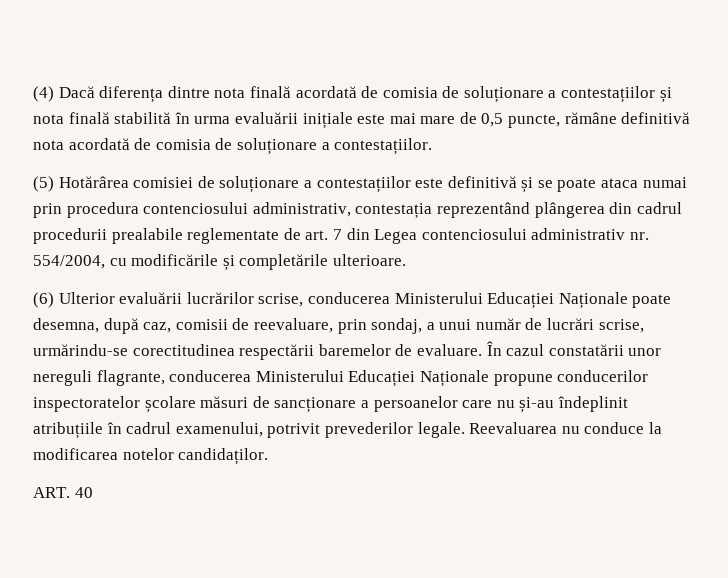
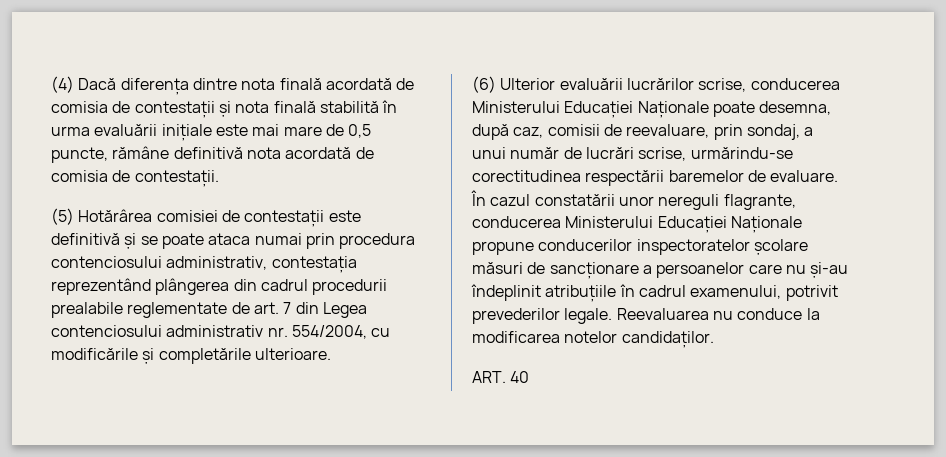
- (4) Dacă diferența dintre nota finală acordată de comisia de soluționare a contestațiilor și nota finală stabilită în urma evaluării inițiale este mai mare de 0,5 puncte, rămâne definitivă nota acordată de comisia de soluționare a contestațiilor.
+ (4) Dacă diferența dintre nota finală acordată de comisia de contestații și nota finală stabilită în urma evaluării inițiale este mai mare de 0,5 puncte, rămâne definitivă nota acordată de comisia de contestații.
- (5) Hotărârea comisiei de soluționare a contestațiilor este definitivă și se poate ataca numai prin procedura contenciosului administrativ, contestația reprezentând plângerea din cadrul procedurii prealabile reglementate de art. 7 din Legea contenciosului administrativ nr. 554/2004, cu modificările și completările ulterioare.
+ (5) Hotărârea comisiei de contestații este definitivă și se poate ataca numai prin procedura contenciosului administrativ, contestația reprezentând plângerea din cadrul procedurii prealabile reglementate de art. 7 din Legea contenciosului administrativ nr. 554/2004, cu modificările și completările ulterioare.

